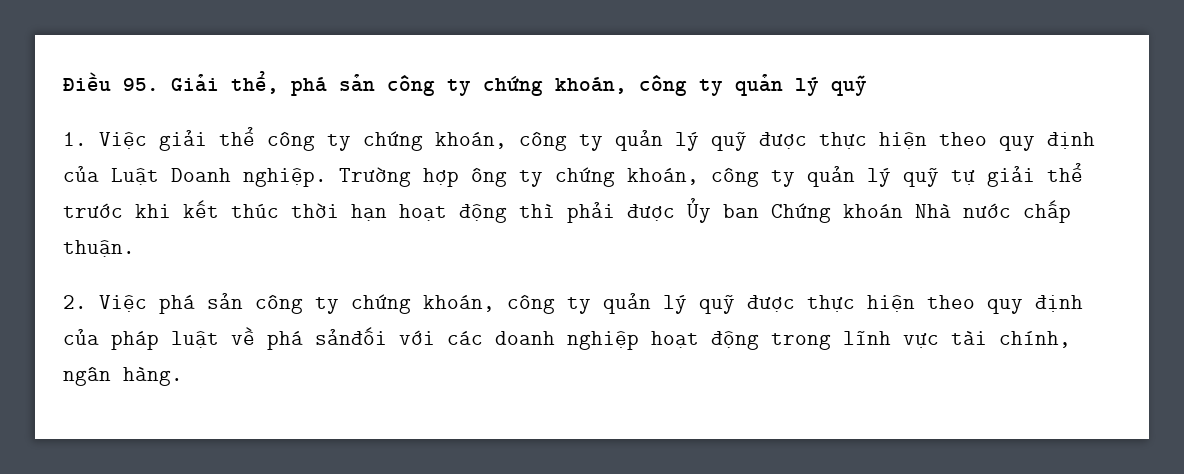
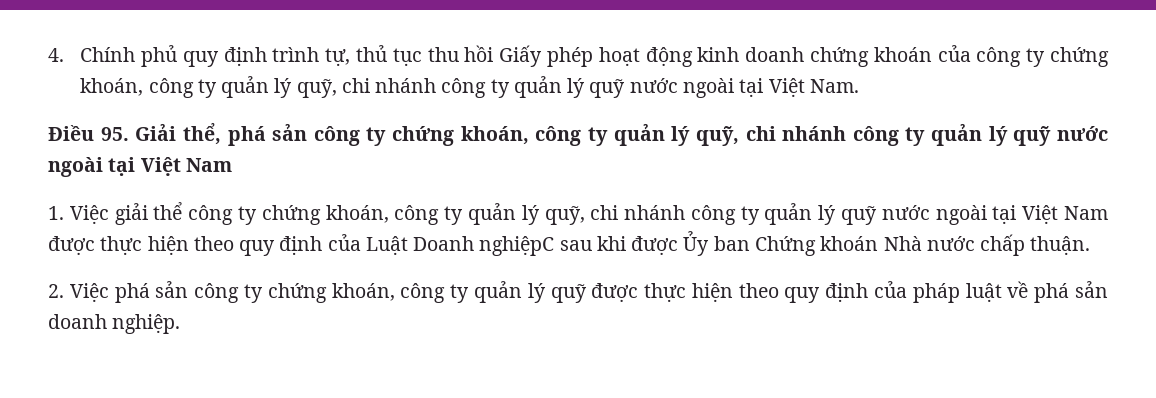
+ 4. Chính phủ quy định trình tự, thủ tục thu hồi Giấy phép hoạt động kinh doanh chứng khoán của công ty chứng khoán, công ty quản lý quỹ, chi nhánh công ty quản lý quỹ nước ngoài tại Việt Nam.
- Điều 95. Giải thể, phá sản công ty chứng khoán, công ty quản lý quỹ
+ Điều 95. Giải thể, phá sản công ty chứng khoán, công ty quản lý quỹ, chi nhánh công ty quản lý quỹ nước ngoài tại Việt Nam
- 1. Việc giải thể công ty chứng khoán, công ty quản lý quỹ được thực hiện theo quy định của Luật Doanh nghiệp. Trường hợp ông ty chứng khoán, công ty quản lý quỹ tự giải thể trước khi kết thúc thời hạn hoạt động thì phải được Ủy ban Chứng khoán Nhà nước chấp thuận.
+ 1. Việc giải thể công ty chứng khoán, công ty quản lý quỹ, chi nhánh công ty quản lý quỹ nước ngoài tại Việt Nam được thực hiện theo quy định của Luật Doanh nghiệpC sau khi được Ủy ban Chứng khoán Nhà nước chấp thuận.
- 2. Việc phá sản công ty chứng khoán, công ty quản lý quỹ được thực hiện theo quy định của pháp luật về phá sảnđối với các doanh nghiệp hoạt động trong lĩnh vực tài chính, ngân hàng.
+ 2. Việc phá sản công ty chứng khoán, công ty quản lý quỹ được thực hiện theo quy định của pháp luật về phá sản doanh nghiệp.

